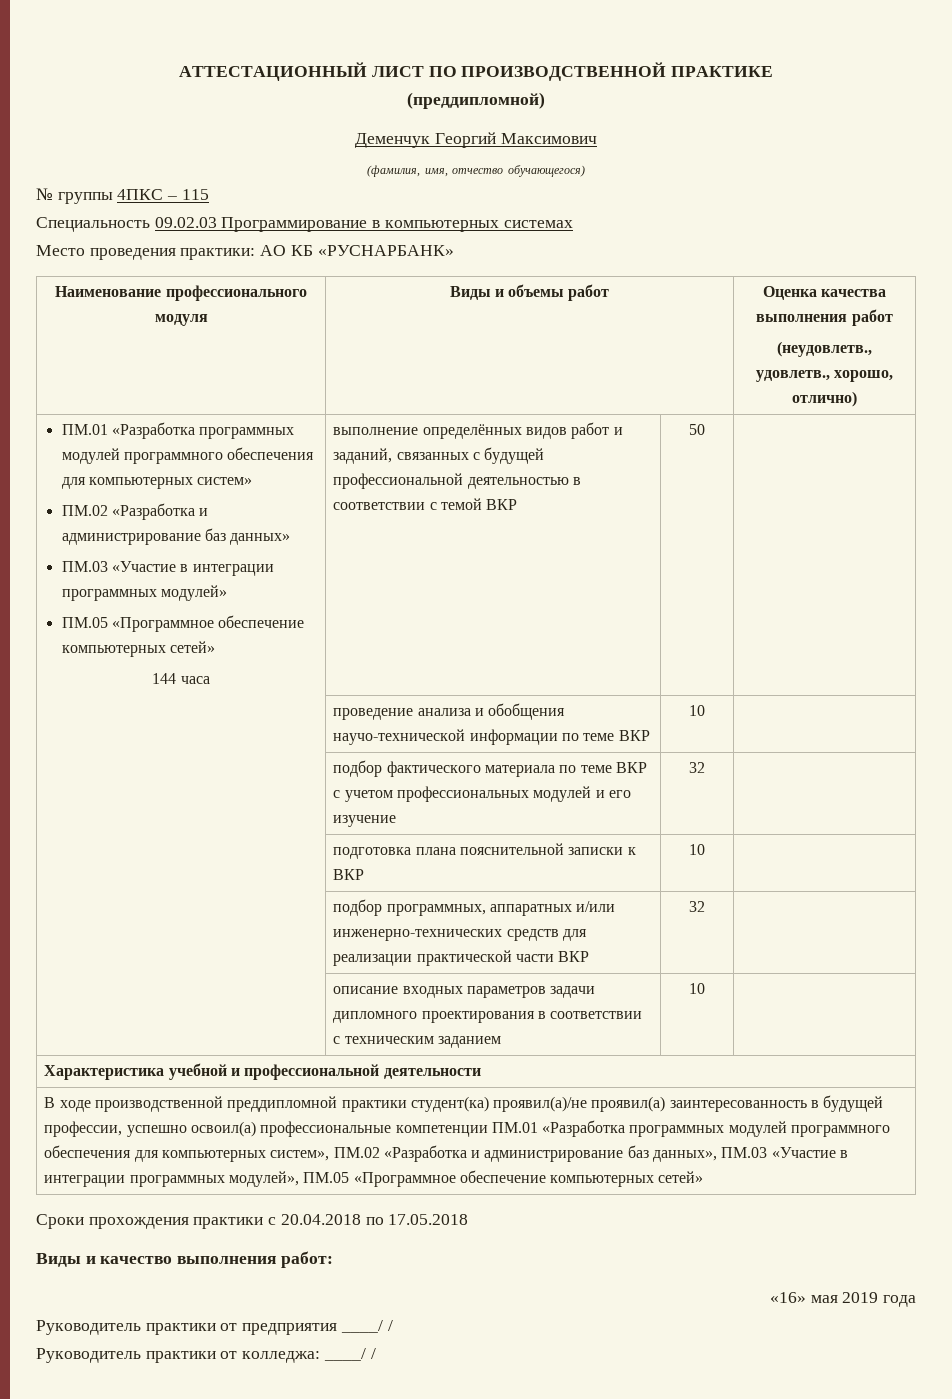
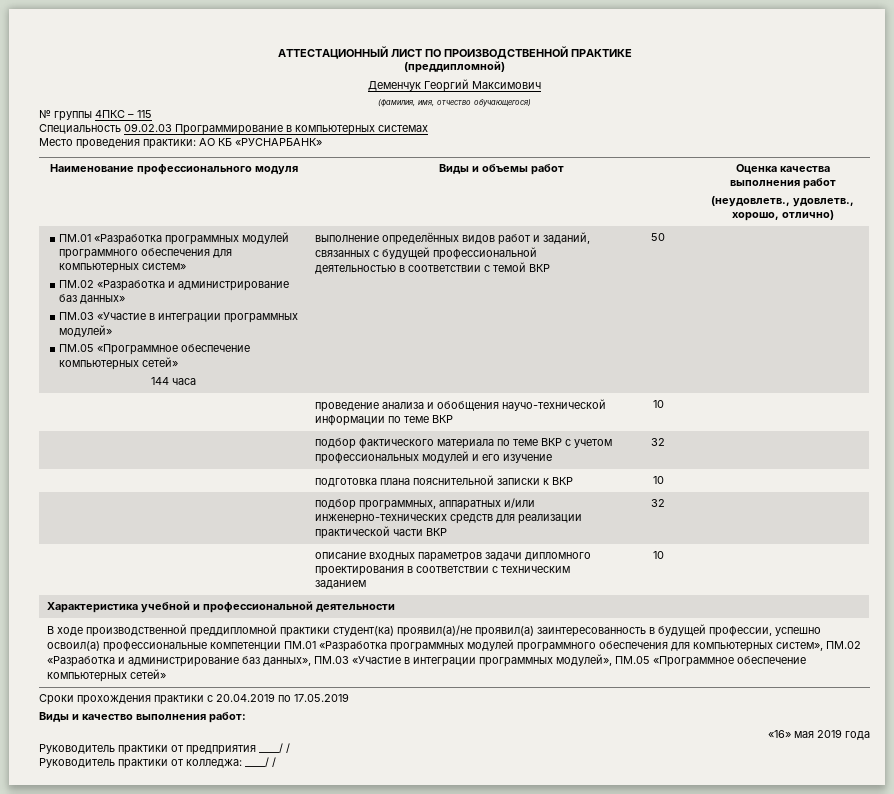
- Сроки прохождения практики с 20.04.2018 по 17.05.2018
+ Сроки прохождения практики с 20.04.2019 по 17.05.2019

